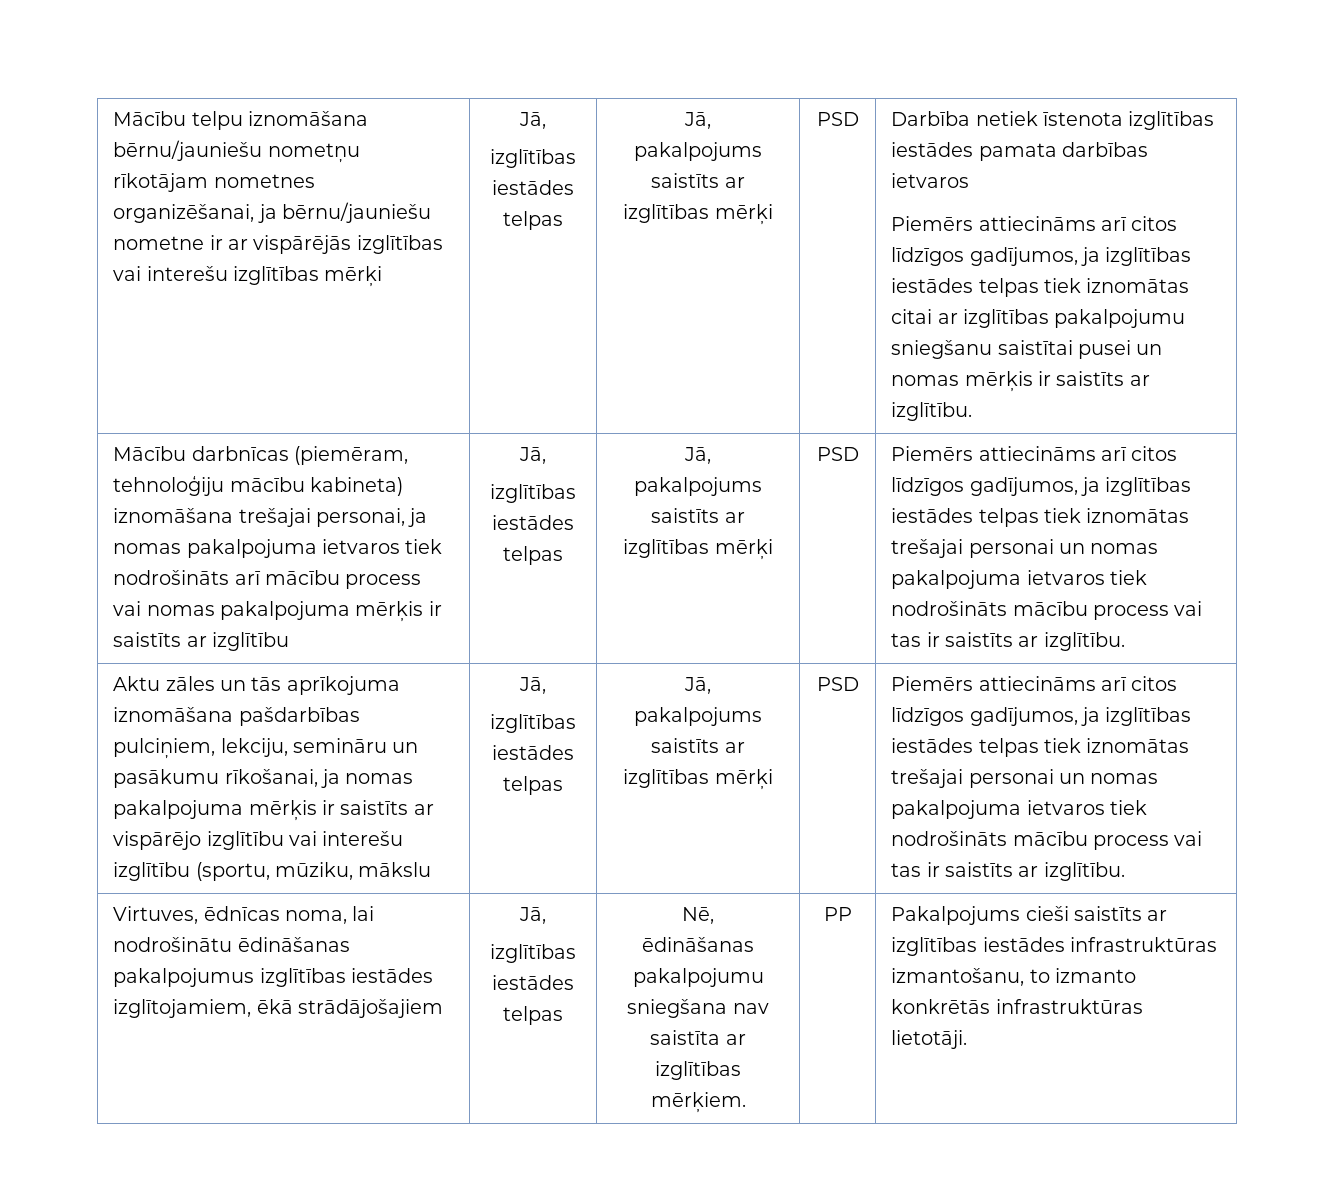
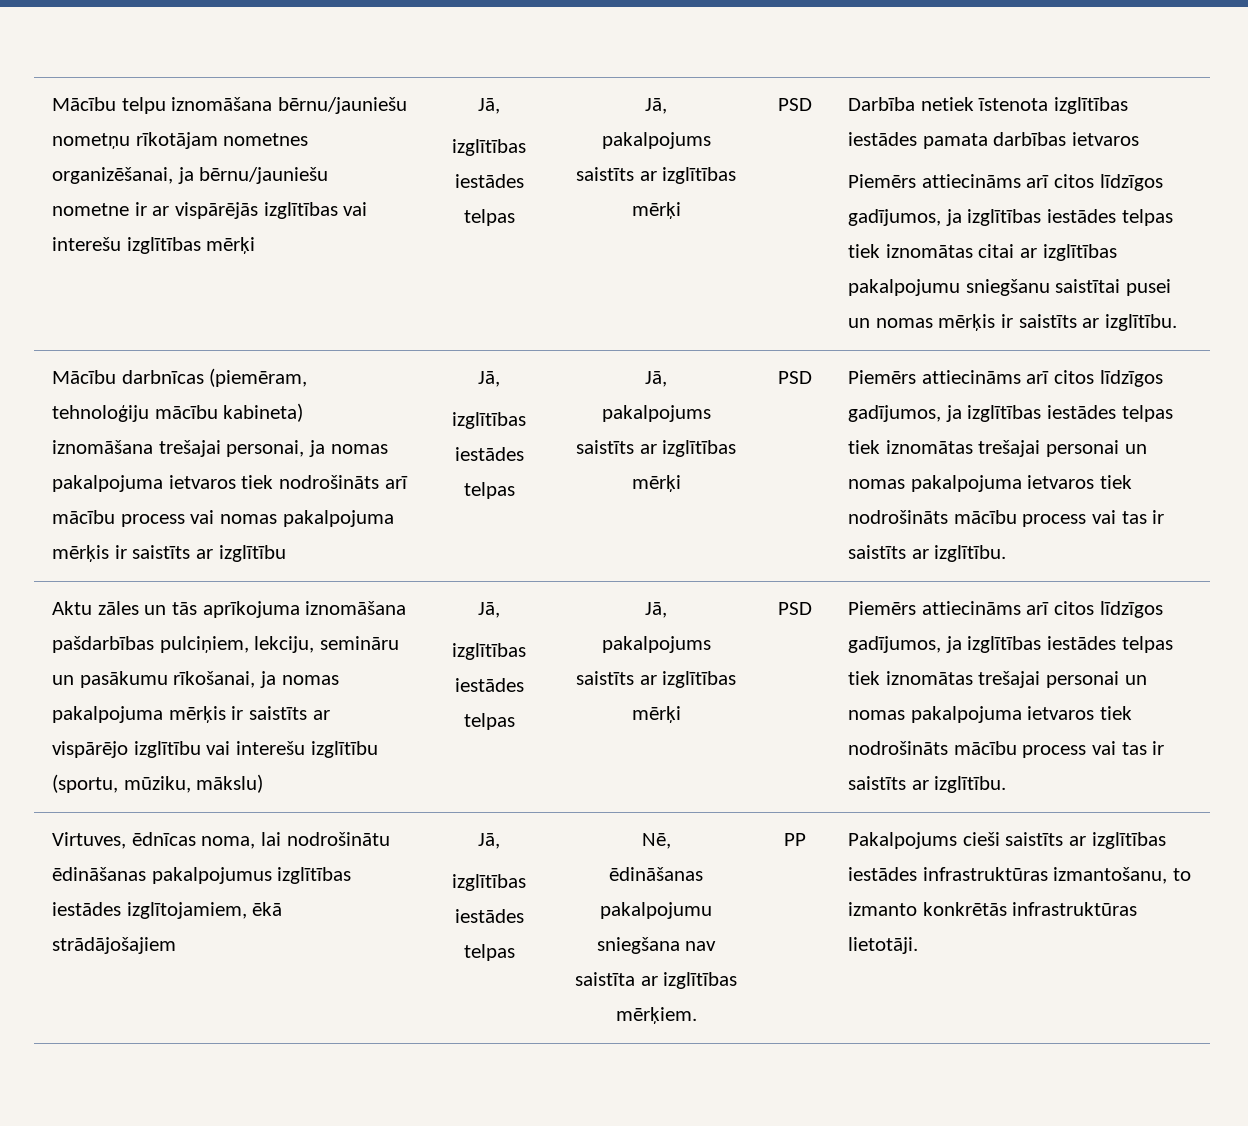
- Aktu zāles un tās aprīkojuma iznomāšana pašdarbības pulciņiem, lekciju, semināru un pasākumu rīkošanai, ja nomas pakalpojuma mērķis ir saistīts ar vispārējo izglītību vai interešu izglītību (sportu, mūziku, mākslu
+ Aktu zāles un tās aprīkojuma iznomāšana pašdarbības pulciņiem, lekciju, semināru un pasākumu rīkošanai, ja nomas pakalpojuma mērķis ir saistīts ar vispārējo izglītību vai interešu izglītību (sportu, mūziku, mākslu)

